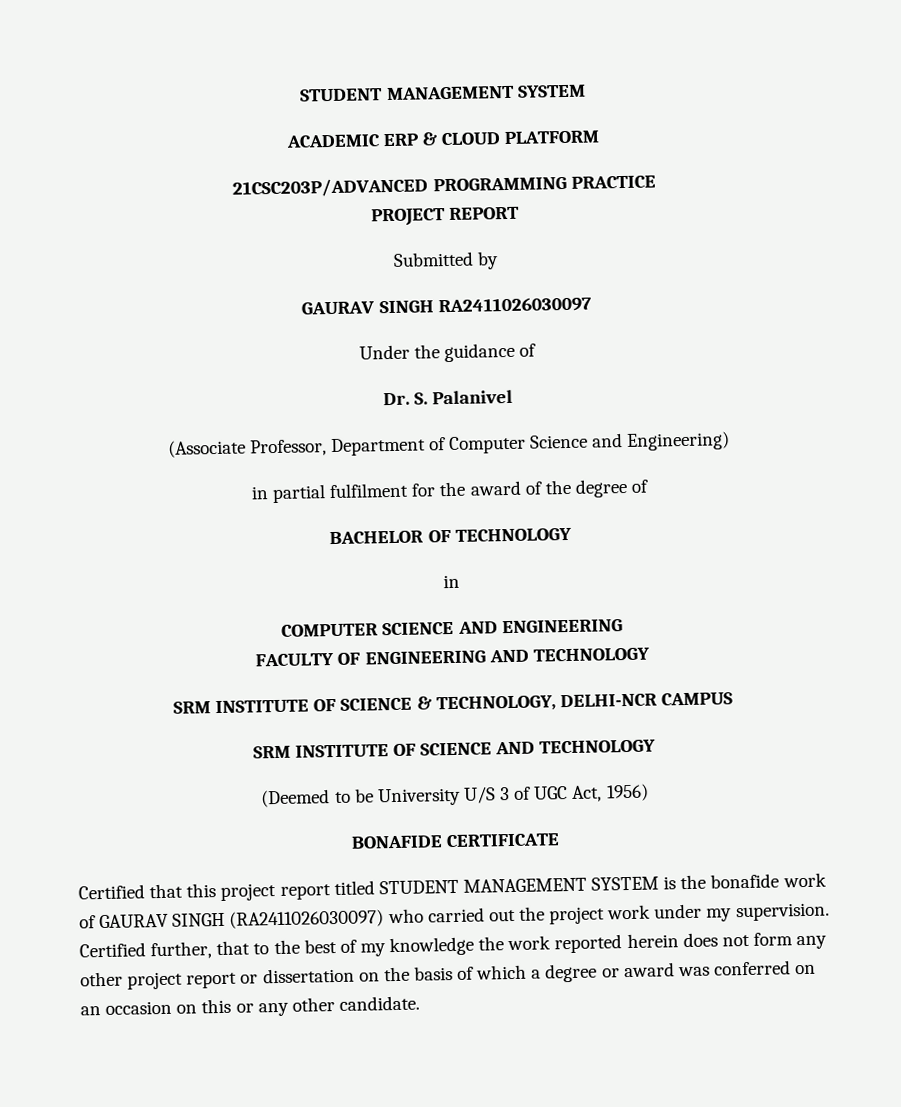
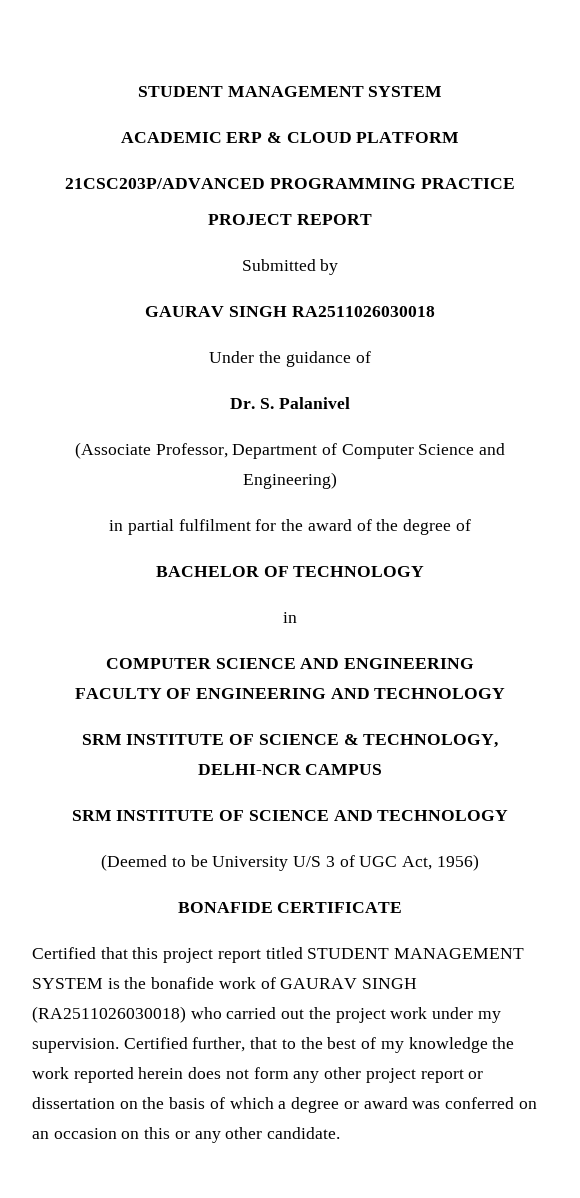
- GAURAV SINGH RA2411026030097
+ GAURAV SINGH RA2511026030018
- Certified that this project report titled STUDENT MANAGEMENT SYSTEM is the bonafide work of GAURAV SINGH (RA2411026030097) who carried out the project work under my supervision.
+ Certified that this project report titled STUDENT MANAGEMENT SYSTEM is the bonafide work of GAURAV SINGH (RA2511026030018) who carried out the project work under my supervision.

